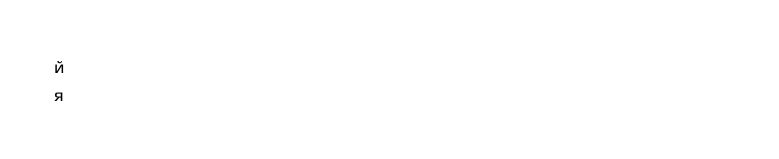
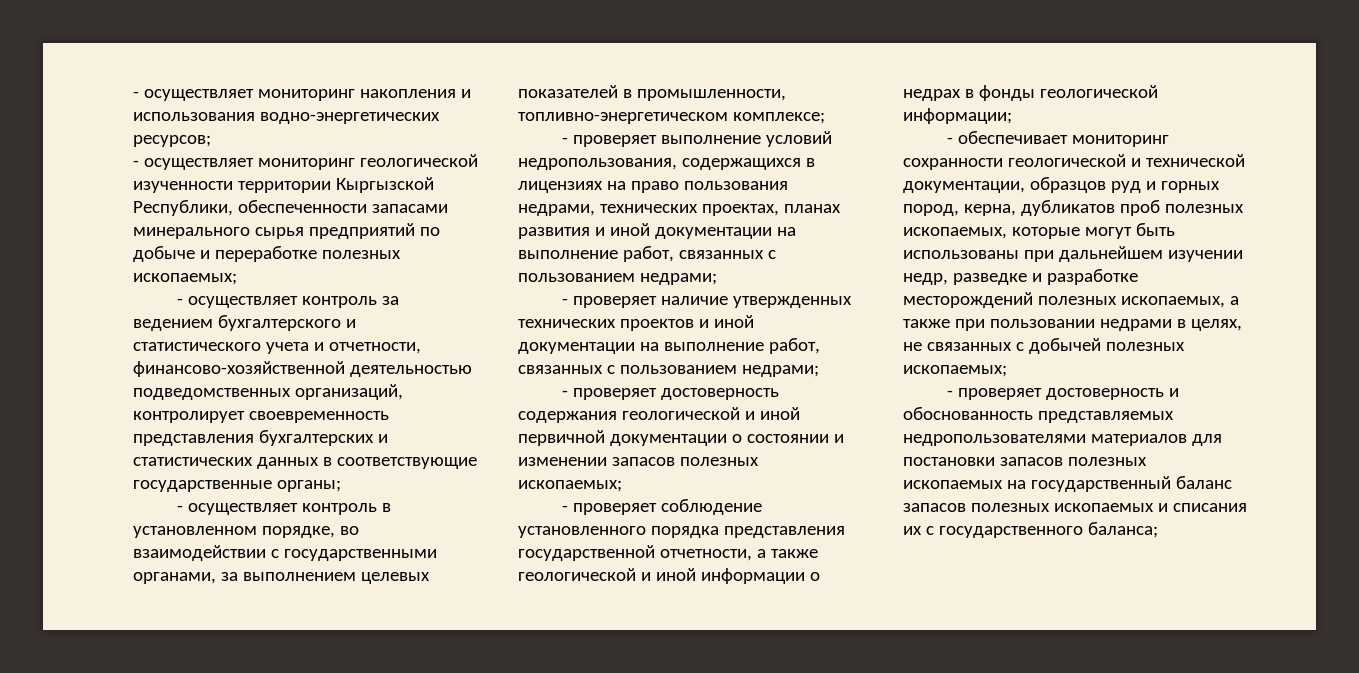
- й
- я
+ - осуществляет мониторинг накопления и использования водно-энергетических ресурсов;
+ - осуществляет мониторинг геологической изученности территории Кыргызской Республики, обеспеченности запасами минерального сырья предприятий по добыче и переработке полезных ископаемых;
+ - осуществляет контроль за ведением бухгалтерского и статистического учета и отчетности, финансово-хозяйственной деятельностью подведомственных организаций, контролирует своевременность представления бухгалтерских и статистических данных в соответствующие государственные органы;
+ - осуществляет контроль в установленном порядке, во взаимодействии с государственными органами, за выполнением целевых показателей в промышленности, топливно-энергетическом комплексе;
+ - проверяет выполнение условий недропользования, содержащихся в лицензиях на право пользования недрами, технических проектах, планах развития и иной документации на выполнение работ, связанных с пользованием недрами;
+ - проверяет наличие утвержденных технических проектов и иной документации на выполнение работ, связанных с пользованием недрами;
+ - проверяет достоверность содержания геологической и иной первичной документации о состоянии и изменении запасов полезных ископаемых;
+ - проверяет соблюдение установленного порядка представления государственной отчетности, а также геологической и иной информации о недрах в фонды геологической информации;
+ - обеспечивает мониторинг сохранности геологической и технической документации, образцов руд и горных пород, керна, дубликатов проб полезных ископаемых, которые могут быть использованы при дальнейшем изучении недр, разведке и разработке месторождений полезных ископаемых, а также при пользовании недрами в целях, не связанных с добычей полезных ископаемых;
+ - проверяет достоверность и обоснованность представляемых недропользователями материалов для постановки запасов полезных ископаемых на государственный баланс запасов полезных ископаемых и списания их с государственного баланса;

